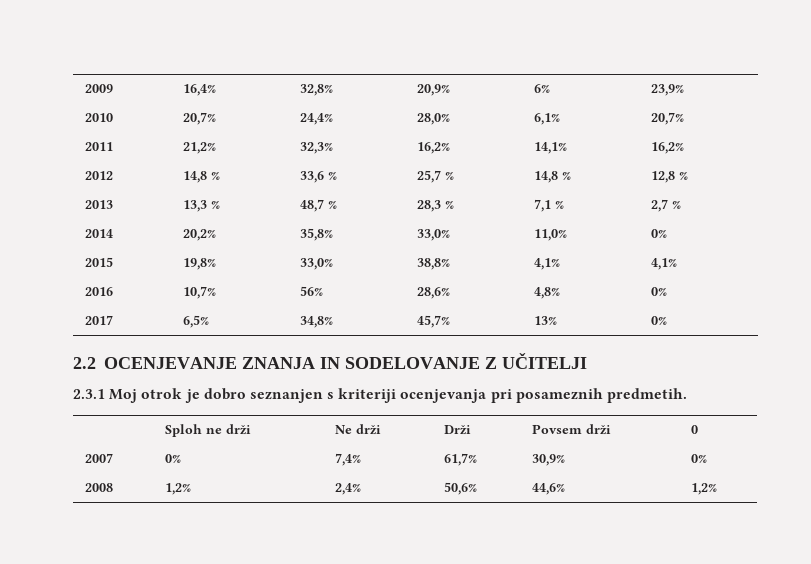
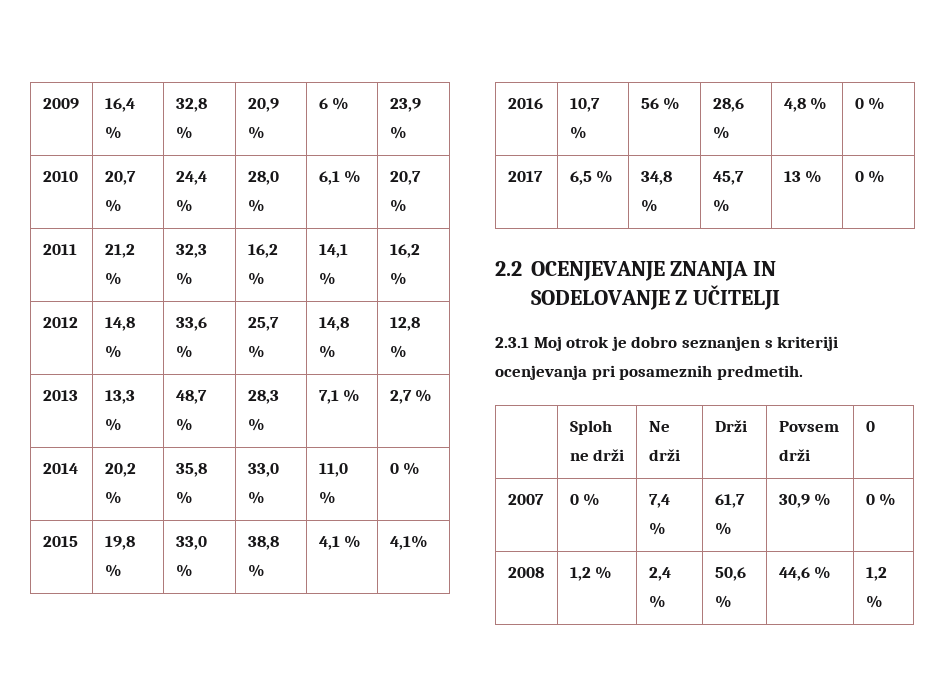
- 2009 | 16,4% | 32,8% | 20,9% | 6% | 23,9%
- 2010 | 20,7% | 24,4% | 28,0% | 6,1% | 20,7%
- 2011 | 21,2% | 32,3% | 16,2% | 14,1% | 16,2%
+ 2009 | 16,4 % | 32,8 % | 20,9 % | 6 % | 23,9 %
+ 2010 | 20,7 % | 24,4 % | 28,0 % | 6,1 % | 20,7 %
+ 2011 | 21,2 % | 32,3 % | 16,2 % | 14,1 % | 16,2 %
- 2014 | 20,2% | 35,8% | 33,0% | 11,0% | 0%
- 2015 | 19,8% | 33,0% | 38,8% | 4,1% | 4,1%
- 2016 | 10,7% | 56% | 28,6% | 4,8% | 0%
- 2017 | 6,5% | 34,8% | 45,7% | 13% | 0%
+ 2014 | 20,2 % | 35,8 % | 33,0 % | 11,0 % | 0 %
+ 2015 | 19,8 % | 33,0 % | 38,8 % | 4,1 % | 4,1%
+ 2016 | 10,7 % | 56 % | 28,6 % | 4,8 % | 0 %
+ 2017 | 6,5 % | 34,8 % | 45,7 % | 13 % | 0 %
- 2007 | 0% | 7,4% | 61,7% | 30,9% | 0%
- 2008 | 1,2% | 2,4% | 50,6% | 44,6% | 1,2%
+ 2007 | 0 % | 7,4 % | 61,7 % | 30,9 % | 0 %
+ 2008 | 1,2 % | 2,4 % | 50,6 % | 44,6 % | 1,2 %

